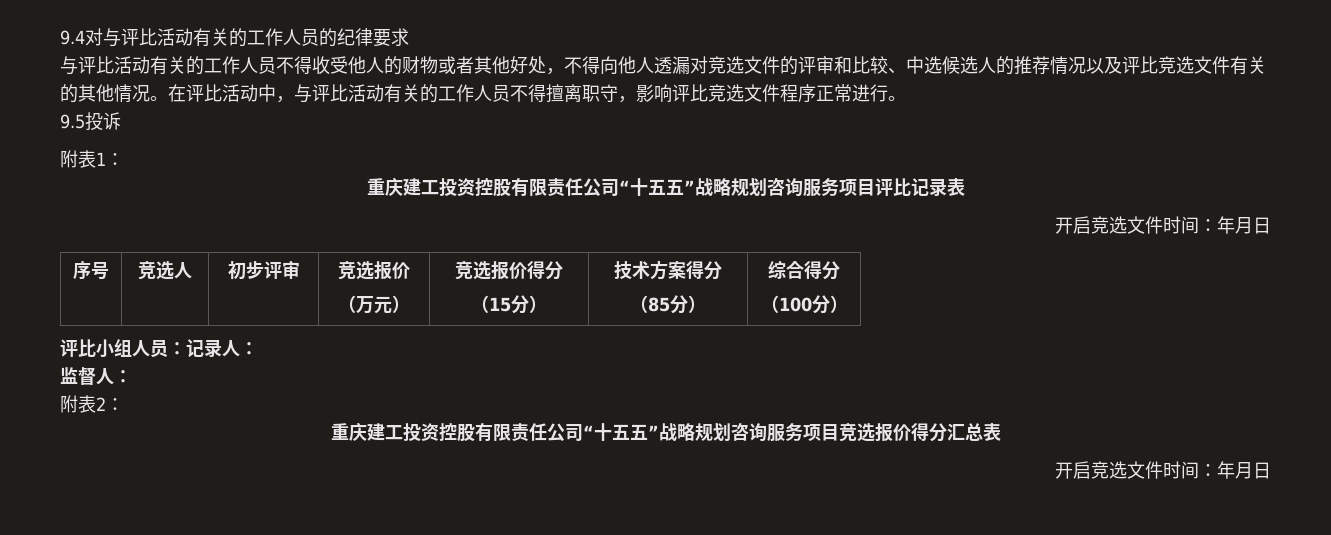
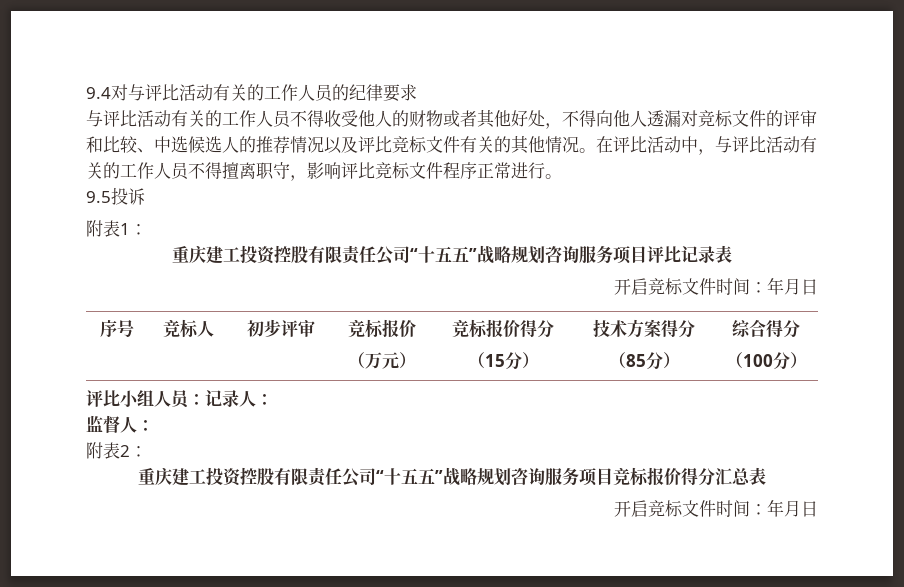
- 与评比活动有关的工作人员不得收受他人的财物或者其他好处，不得向他人透漏对竞选文件的评审和比较、中选候选人的推荐情况以及评比竞选文件有关的其他情况。
+ 与评比活动有关的工作人员不得收受他人的财物或者其他好处，不得向他人透漏对竞标文件的评审和比较、中选候选人的推荐情况以及评比竞标文件有关的其他情况。
- 在评比活动中，与评比活动有关的工作人员不得擅离职守，影响评比竞选文件程序正常进行。
+ 在评比活动中，与评比活动有关的工作人员不得擅离职守，影响评比竞标文件程序正常进行。
  重庆建工投资控股有限责任公司“十五五”战略规划咨询服务项目评比记录表
- 开启竞选文件时间：年月日
+ 开启竞标文件时间：年月日
- 序号 | 竞选人 | 初步评审 | 竞选报价
- （万元） | 竞选报价得分
+ 序号 | 竞标人 | 初步评审 | 竞标报价
+ （万元） | 竞标报价得分
- 重庆建工投资控股有限责任公司“十五五”战略规划咨询服务项目竞选报价得分汇总表
- 开启竞选文件时间：年月日
+ 重庆建工投资控股有限责任公司“十五五”战略规划咨询服务项目竞标报价得分汇总表
+ 开启竞标文件时间：年月日

